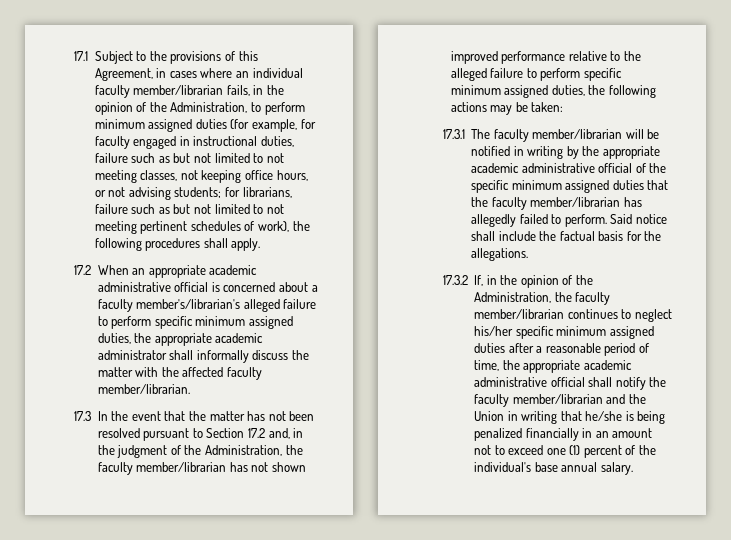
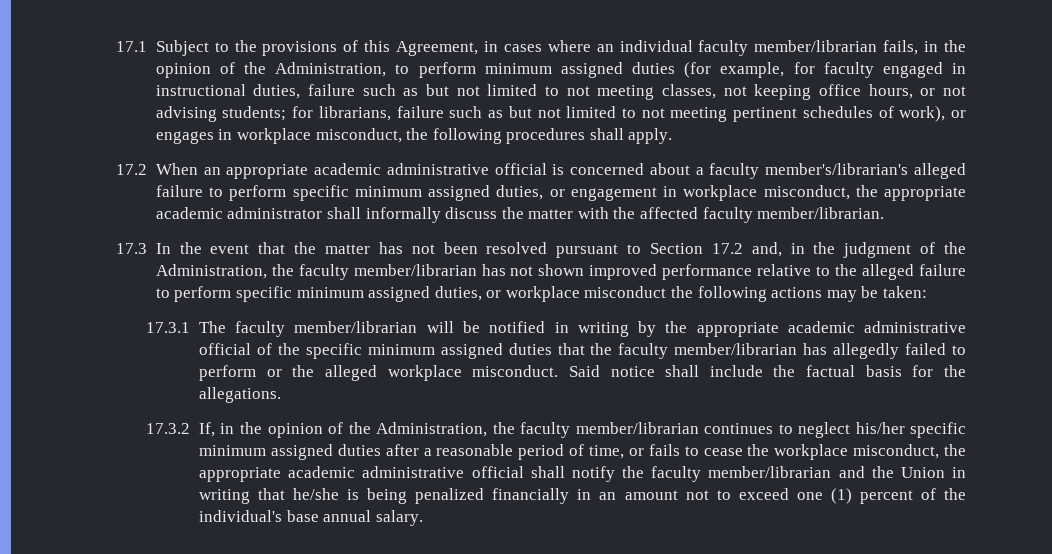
- for librarians, failure such as but not limited to not meeting pertinent schedules of work), the following procedures shall apply.
+ for librarians, failure such as but not limited to not meeting pertinent schedules of work), or engages in workplace misconduct, the following procedures shall apply.
- 17.2 When an appropriate academic administrative official is concerned about a faculty member's/librarian's alleged failure to perform specific minimum assigned duties, the appropriate academic administrator shall informally discuss the matter with the affected faculty member/librarian.
+ 17.2 When an appropriate academic administrative official is concerned about a faculty member's/librarian's alleged failure to perform specific minimum assigned duties, or engagement in workplace misconduct, the appropriate academic administrator shall informally discuss the matter with the affected faculty member/librarian.
- 17.3 In the event that the matter has not been resolved pursuant to Section 17.2 and, in the judgment of the Administration, the faculty member/librarian has not shown improved performance relative to the alleged failure to perform specific minimum assigned duties, the following actions may be taken:
+ 17.3 In the event that the matter has not been resolved pursuant to Section 17.2 and, in the judgment of the Administration, the faculty member/librarian has not shown improved performance relative to the alleged failure to perform specific minimum assigned duties, or workplace misconduct the following actions may be taken:
- 17.3.1 The faculty member/librarian will be notified in writing by the appropriate academic administrative official of the specific minimum assigned duties that the faculty member/librarian has allegedly failed to perform.
+ 17.3.1 The faculty member/librarian will be notified in writing by the appropriate academic administrative official of the specific minimum assigned duties that the faculty member/librarian has allegedly failed to perform or the alleged workplace misconduct.
- 17.3.2 If, in the opinion of the Administration, the faculty member/librarian continues to neglect his/her specific minimum assigned duties after a reasonable period of time, the appropriate academic administrative official shall notify the faculty member/librarian and the Union in writing that he/she is being penalized financially in an amount not to exceed one (1) percent of the individual's base annual salary.
+ 17.3.2 If, in the opinion of the Administration, the faculty member/librarian continues to neglect his/her specific minimum assigned duties after a reasonable period of time, or fails to cease the workplace misconduct, the appropriate academic administrative official shall notify the faculty member/librarian and the Union in writing that he/she is being penalized financially in an amount not to exceed one (1) percent of the individual's base annual salary.

